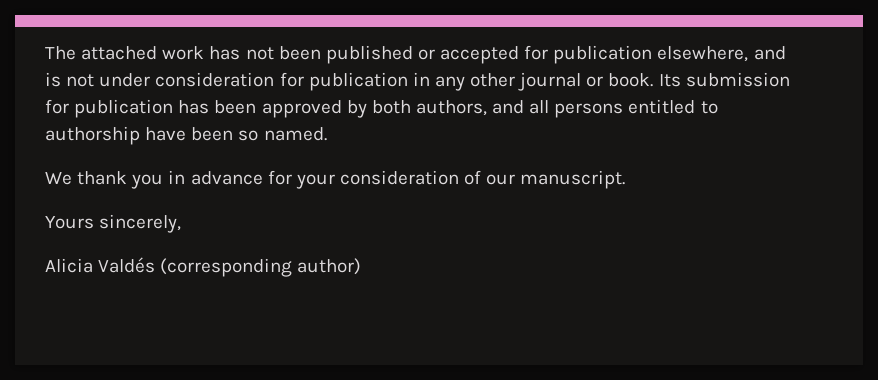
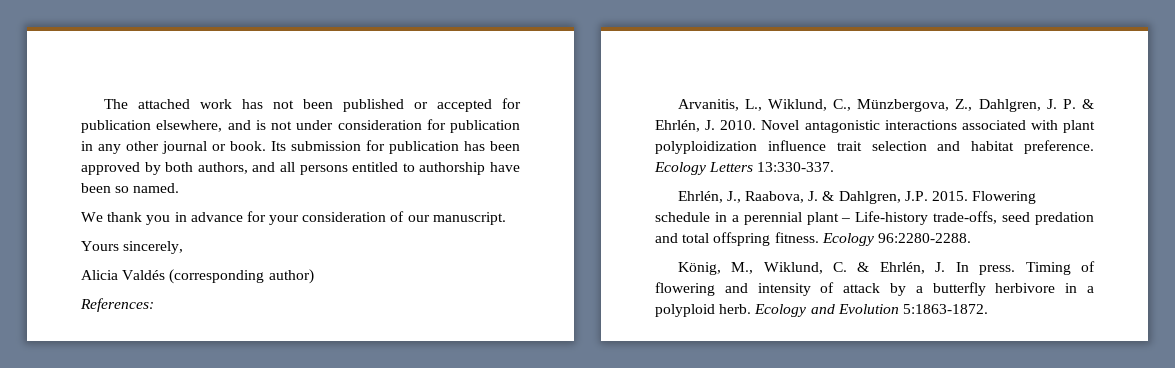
+ References:
+ Arvanitis, L., Wiklund, C., Münzbergova, Z., Dahlgren, J. P. & Ehrlén, J. 2010. Novel antagonistic interactions associated with plant polyploidization influence trait selection and habitat preference. Ecology Letters 13:330-337.
+ Ehrlén, J., Raabova, J. & Dahlgren, J.P. 2015. Flowering schedule in a perennial plant – Life-history trade-offs, seed predation and total offspring fitness. Ecology 96:2280-2288.
+ König, M., Wiklund, C. & Ehrlén, J. In press. Timing of flowering and intensity of attack by a butterfly herbivore in a polyploid herb. Ecology and Evolution 5:1863-1872.

